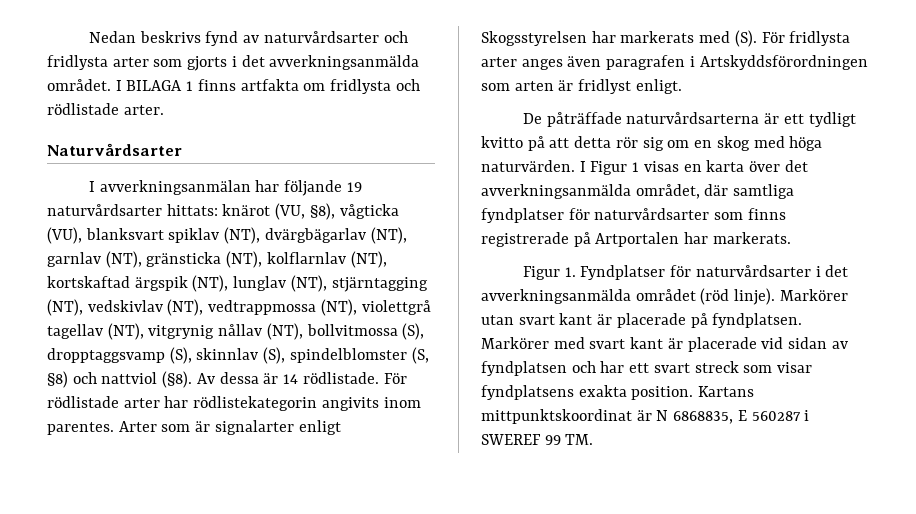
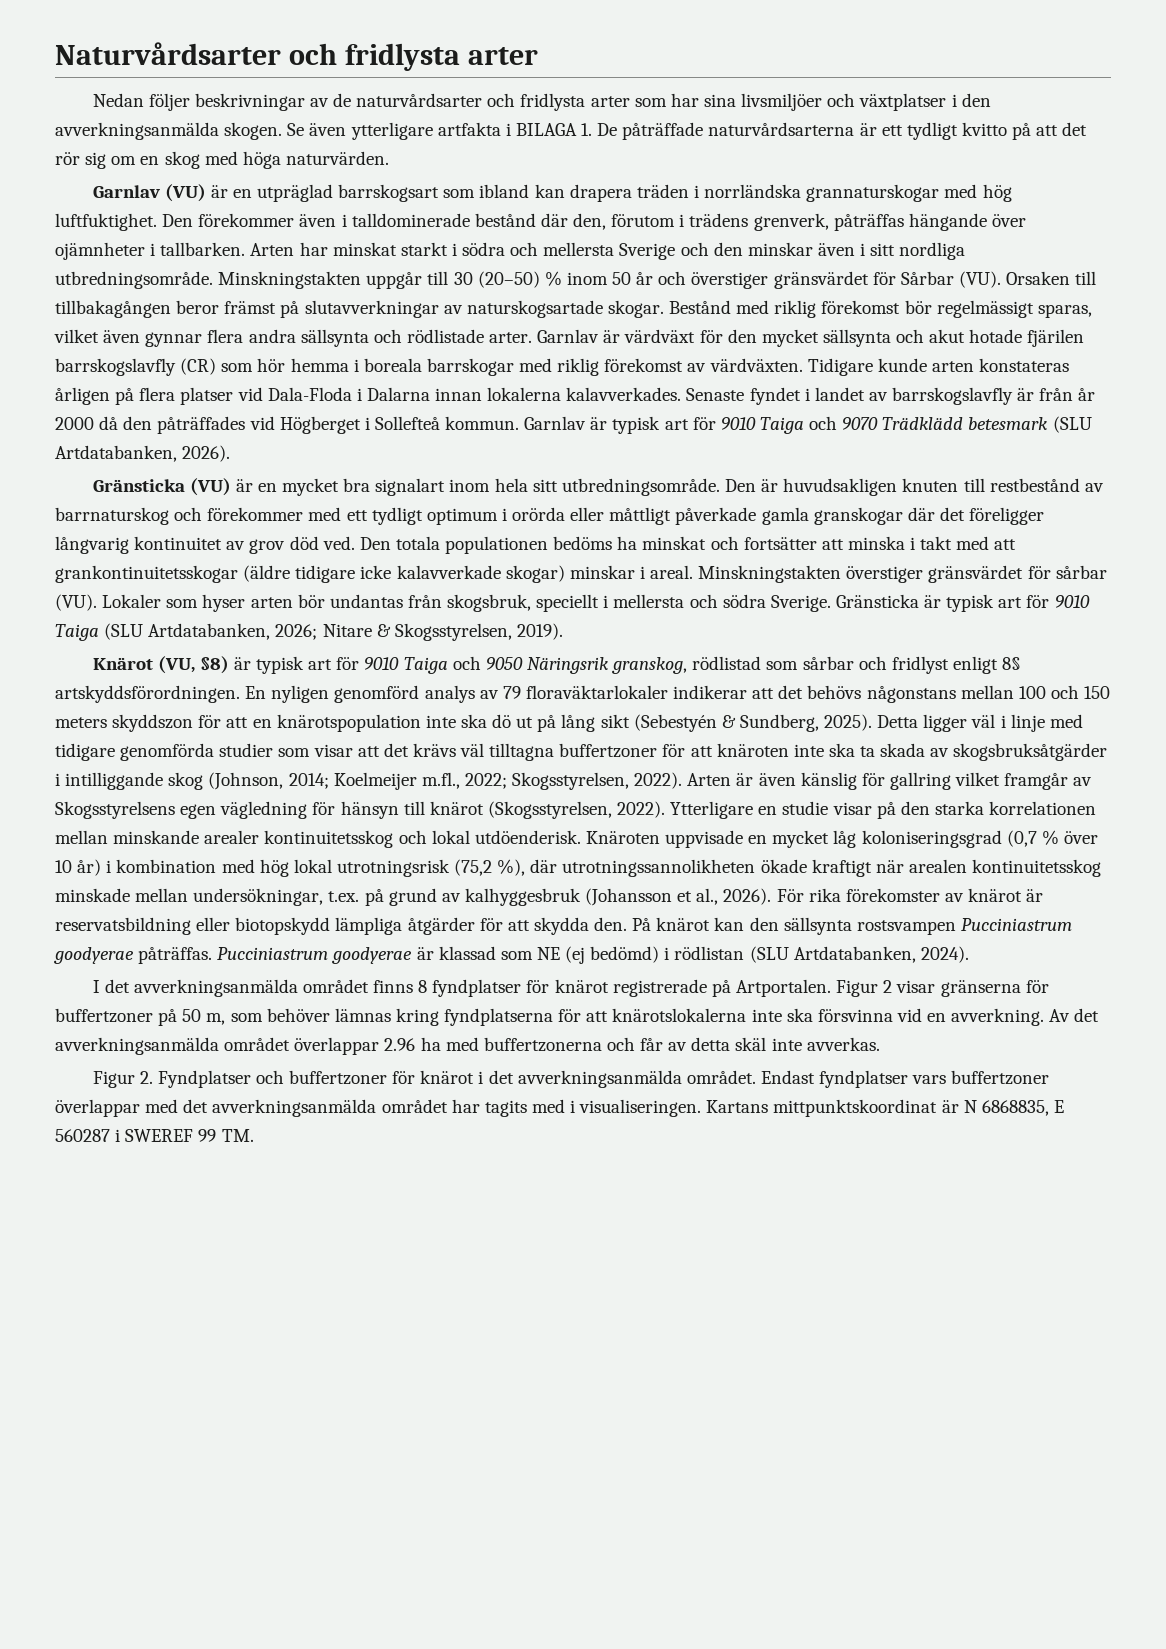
- Nedan beskrivs fynd av naturvårdsarter och fridlysta arter som gjorts i det avverkningsanmälda området. I BILAGA 1 finns artfakta om fridlysta och rödlistade arter.
- Naturvårdsarter
- I avverkningsanmälan har följande 19 naturvårdsarter hittats: knärot (VU, §8), vågticka (VU), blanksvart spiklav (NT), dvärgbägarlav (NT), garnlav (NT), gränsticka (NT), kolflarnlav (NT), kortskaftad ärgspik (NT), lunglav (NT), stjärntagging (NT), vedskivlav (NT), vedtrappmossa (NT), violettgrå tagellav (NT), vitgrynig nållav (NT), bollvitmossa (S), dropptaggsvamp (S), skinnlav (S), spindelblomster (S, §8) och nattviol (§8). Av dessa är 14 rödlistade. För rödlistade arter har rödlistekategorin angivits inom parentes. Arter som är signalarter enligt Skogsstyrelsen har markerats med (S). För fridlysta arter anges även paragrafen i Artskyddsförordningen som arten är fridlyst enligt.
- De påträffade naturvårdsarterna är ett tydligt kvitto på att detta rör sig om en skog med höga naturvärden. I Figur 1 visas en karta över det avverkningsanmälda området, där samtliga fyndplatser för naturvårdsarter som finns registrerade på Artportalen har markerats.
- Figur 1. Fyndplatser för naturvårdsarter i det avverkningsanmälda området (röd linje). Markörer utan svart kant är placerade på fyndplatsen. Markörer med svart kant är placerade vid sidan av fyndplatsen och har ett svart streck som visar fyndplatsens exakta position.
+ Naturvårdsarter och fridlysta arter
+ Nedan följer beskrivningar av de naturvårdsarter och fridlysta arter som har sina livsmiljöer och växtplatser i den avverkningsanmälda skogen. Se även ytterligare artfakta i BILAGA 1. De påträffade naturvårdsarterna är ett tydligt kvitto på att det rör sig om en skog med höga naturvärden.
+ Garnlav (VU) är en utpräglad barrskogsart som ibland kan drapera träden i norrländska grannaturskogar med hög luftfuktighet. Den förekommer även i talldominerade bestånd där den, förutom i trädens grenverk, påträffas hängande över ojämnheter i tallbarken. Arten har minskat starkt i södra och mellersta Sverige och den minskar även i sitt nordliga utbredningsområde. Minskningstakten uppgår till 30 (20–50) % inom 50 år och överstiger gränsvärdet för Sårbar (VU). Orsaken till tillbakagången beror främst på slutavverkningar av naturskogsartade skogar. Bestånd med riklig förekomst bör regelmässigt sparas, vilket även gynnar flera andra sällsynta och rödlistade arter. Garnlav är värdväxt för den mycket sällsynta och akut hotade fjärilen barrskogslavfly (CR) som hör hemma i boreala barrskogar med riklig förekomst av värdväxten. Tidigare kunde arten konstateras årligen på flera platser vid Dala-Floda i Dalarna innan lokalerna kalavverkades. Senaste fyndet i landet av barrskogslavfly är från år 2000 då den påträffades vid Högberget i Sollefteå kommun. Garnlav är typisk art för 9010 Taiga och 9070 Trädklädd betesmark (SLU Artdatabanken, 2026).
+ Gränsticka (VU) är en mycket bra signalart inom hela sitt utbredningsområde. Den är huvudsakligen knuten till restbestånd av barrnaturskog och förekommer med ett tydligt optimum i orörda eller måttligt påverkade gamla granskogar där det föreligger långvarig kontinuitet av grov död ved. Den totala populationen bedöms ha minskat och fortsätter att minska i takt med att grankontinuitetsskogar (äldre tidigare icke kalavverkade skogar) minskar i areal. Minskningstakten överstiger gränsvärdet för sårbar (VU). Lokaler som hyser arten bör undantas från skogsbruk, speciellt i mellersta och södra Sverige. Gränsticka är typisk art för 9010 Taiga (SLU Artdatabanken, 2026; Nitare & Skogsstyrelsen, 2019).
+ Knärot (VU, §8) är typisk art för 9010 Taiga och 9050 Näringsrik granskog, rödlistad som sårbar och fridlyst enligt 8§ artskyddsförordningen. En nyligen genomförd analys av 79 floraväktarlokaler indikerar att det behövs någonstans mellan 100 och 150 meters skyddszon för att en knärotspopulation inte ska dö ut på lång sikt (Sebestyén & Sundberg, 2025). Detta ligger väl i linje med tidigare genomförda studier som visar att det krävs väl tilltagna buffertzoner för att knäroten inte ska ta skada av skogsbruksåtgärder i intilliggande skog (Johnson, 2014; Koelmeijer m.fl., 2022; Skogsstyrelsen, 2022). Arten är även känslig för gallring vilket framgår av Skogsstyrelsens egen vägledning för hänsyn till knärot (Skogsstyrelsen, 2022). Ytterligare en studie visar på den starka korrelationen mellan minskande arealer kontinuitetsskog och lokal utdöenderisk. Knäroten uppvisade en mycket låg koloniseringsgrad (0,7 % över 10 år) i kombination med hög lokal utrotningsrisk (75,2 %), där utrotningssannolikheten ökade kraftigt när arealen kontinuitetsskog minskade mellan undersökningar, t.ex. på grund av kalhyggesbruk (Johansson et al., 2026). För rika förekomster av knärot är reservatsbildning eller biotopskydd lämpliga åtgärder för att skydda den. På knärot kan den sällsynta rostsvampen Pucciniastrum goodyerae påträffas. Pucciniastrum goodyerae är klassad som NE (ej bedömd) i rödlistan (SLU Artdatabanken, 2024).
+ I det avverkningsanmälda området finns 8 fyndplatser för knärot registrerade på Artportalen. Figur 2 visar gränserna för buffertzoner på 50 m, som behöver lämnas kring fyndplatserna för att knärotslokalerna inte ska försvinna vid en avverkning. Av det avverkningsanmälda området överlappar 2.96 ha med buffertzonerna och får av detta skäl inte avverkas.
+ Figur 2. Fyndplatser och buffertzoner för knärot i det avverkningsanmälda området. Endast fyndplatser vars buffertzoner överlappar med det avverkningsanmälda området har tagits med i visualiseringen.

